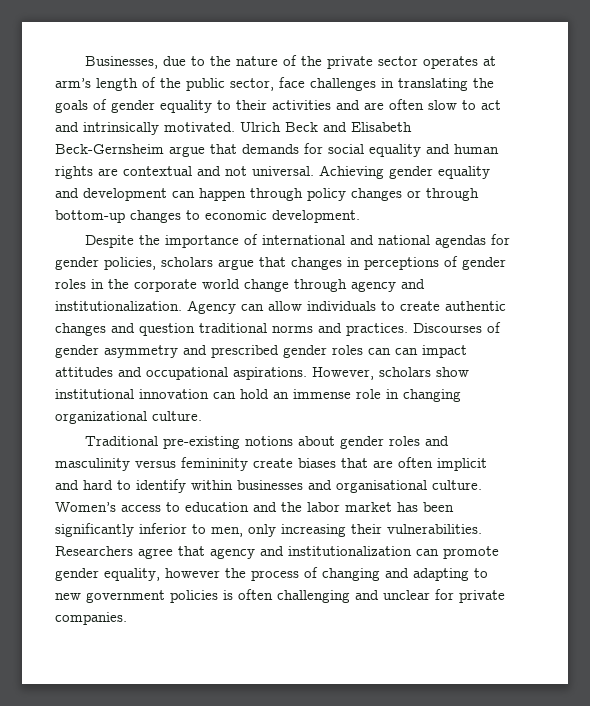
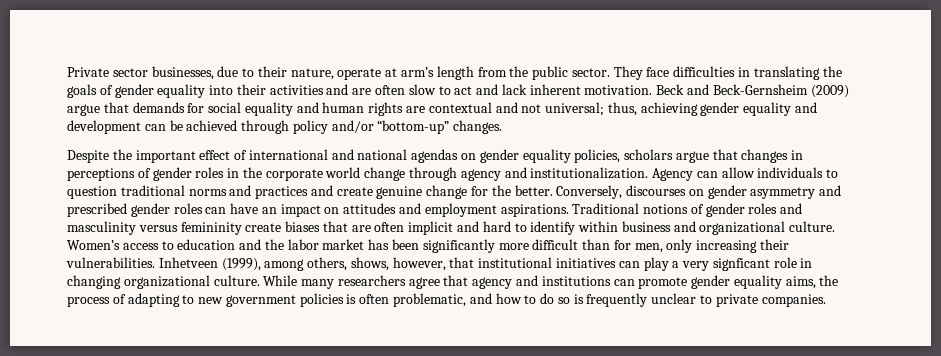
- Businesses, due to the nature of the private sector operates at arm’s length of the public sector, face challenges in translating the goals of gender equality to their activities and are often slow to act and intrinsically motivated. Ulrich Beck and Elisabeth Beck-Gernsheim argue that demands for social equality and human rights are contextual and not universal. Achieving gender equality and development can happen through policy changes or through bottom-up changes to economic development.
+ Private sector businesses, due to their nature, operate at arm’s length from the public sector. They face difficulties in translating the goals of gender equality into their activities and are often slow to act and lack inherent motivation. Beck and Beck-Gernsheim (2009) argue that demands for social equality and human rights are contextual and not universal; thus, achieving gender equality and development can be achieved through policy and/or “bottom-up” changes.
- Despite the importance of international and national agendas for gender policies, scholars argue that changes in perceptions of gender roles in the corporate world change through agency and institutionalization.
+ Despite the important effect of international and national agendas on gender equality policies, scholars argue that changes in perceptions of gender roles in the corporate world change through agency and institutionalization.
- Agency can allow individuals to create authentic changes and question traditional norms and practices. Discourses of gender asymmetry and prescribed gender roles can can impact attitudes and occupational aspirations. However, scholars show institutional innovation can hold an immense role in changing organizational culture.
- Traditional pre-existing notions about gender roles and masculinity versus femininity create biases that are often implicit and hard to identify within businesses and organisational culture.
+ Agency can allow individuals to question traditional norms and practices and create genuine change for the better. Conversely, discourses on gender asymmetry and prescribed gender roles can have an impact on attitudes and employment aspirations. Traditional notions of gender roles and masculinity versus femininity create biases that are often implicit and hard to identify within business and organizational culture.
- Women’s access to education and the labor market has been significantly inferior to men, only increasing their vulnerabilities.
+ Women’s access to education and the labor market has been significantly more difficult than for men, only increasing their vulnerabilities.
- Researchers agree that agency and institutionalization can promote gender equality, however the process of changing and adapting to new government policies is often challenging and unclear for private companies.
+ Inhetveen (1999), among others, shows, however, that institutional initiatives can play a very signficant role in changing organizational culture. While many researchers agree that agency and institutions can promote gender equality aims, the process of adapting to new government policies is often problematic, and how to do so is frequently unclear to private companies.

